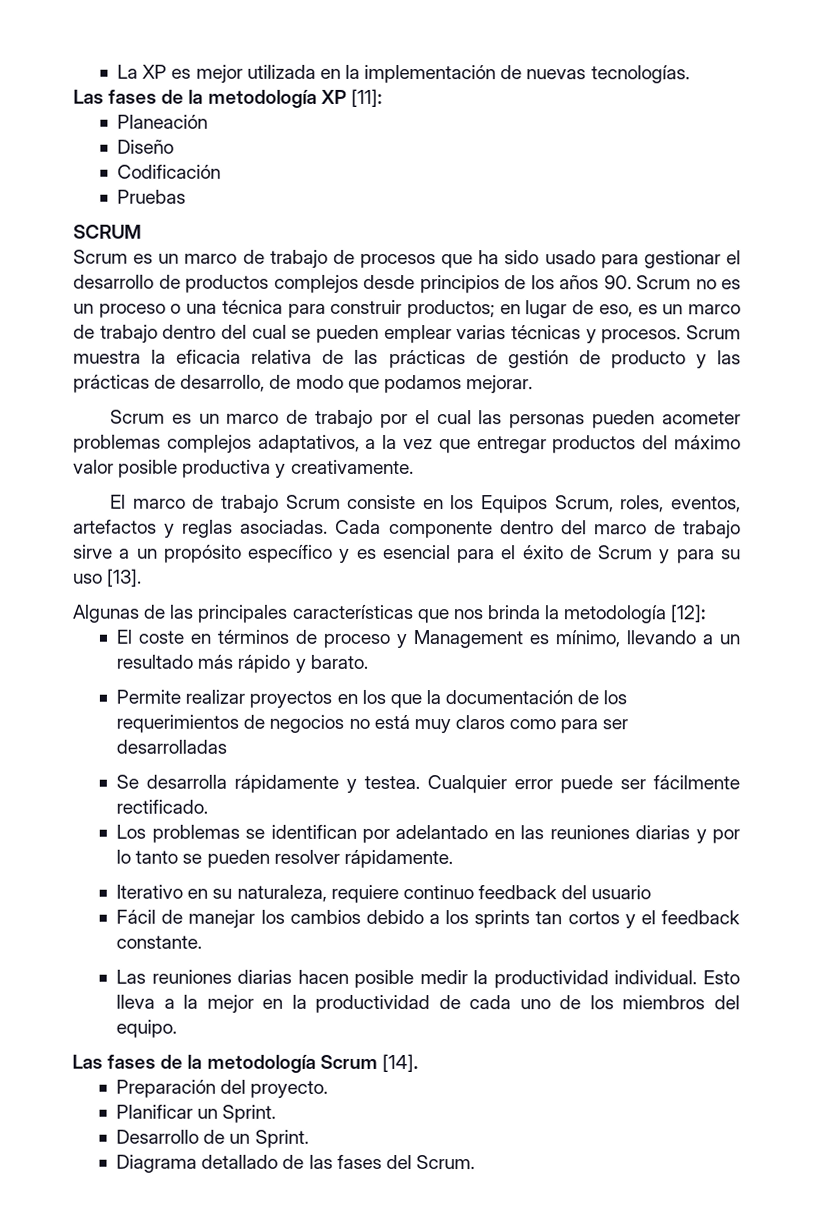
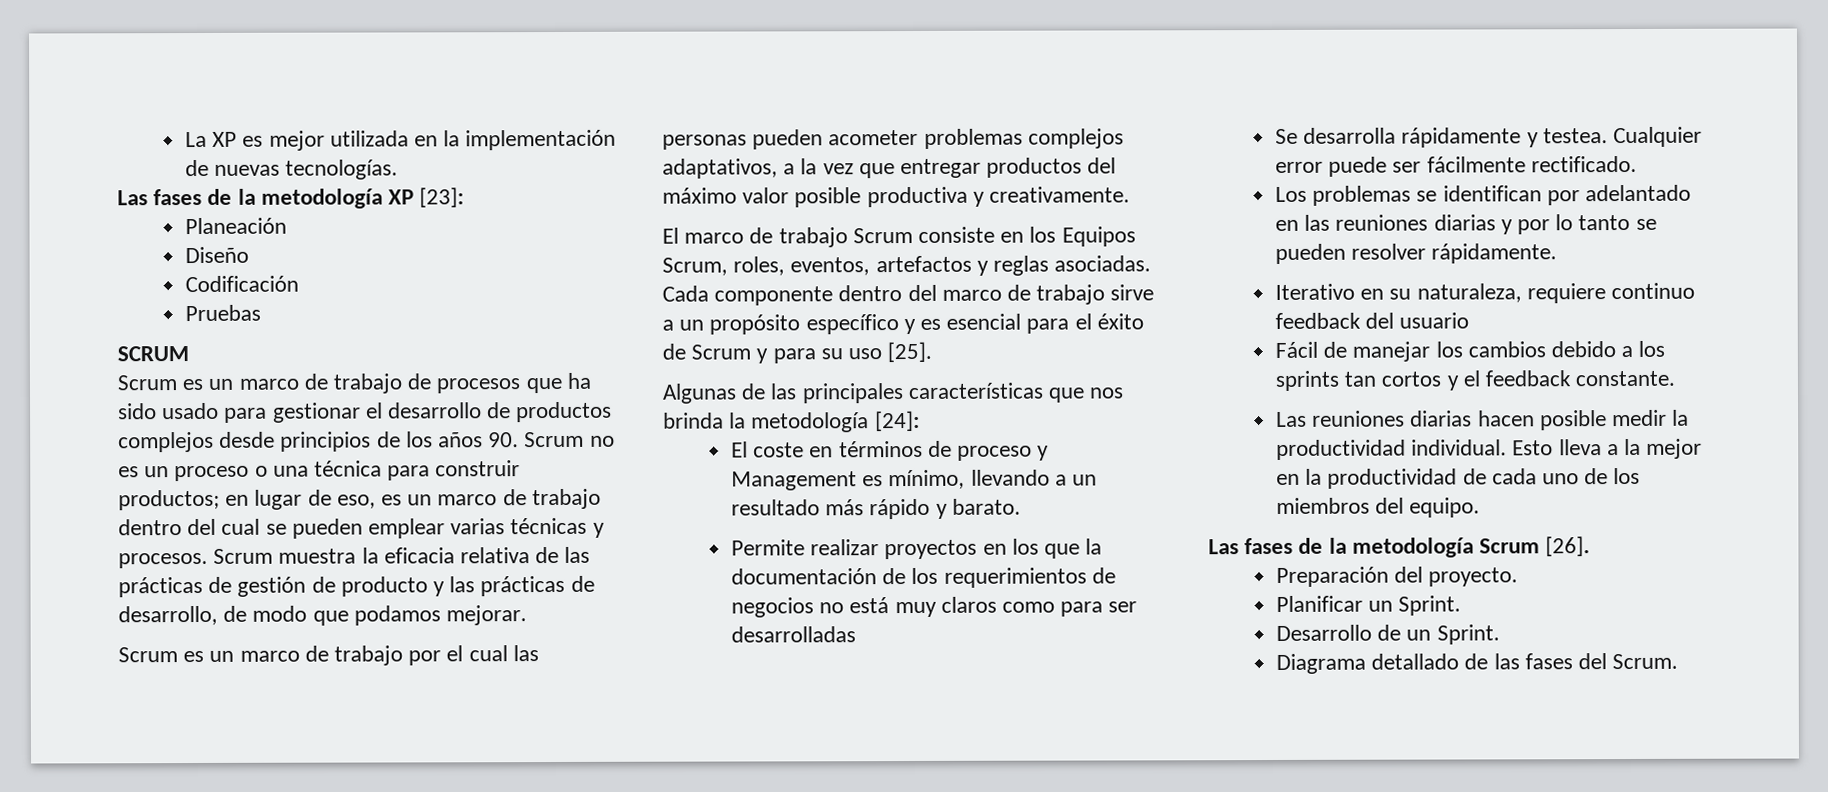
- Las fases de la metodología XP [11]:
+ Las fases de la metodología XP [23]:
- Cada componente dentro del marco de trabajo sirve a un propósito específico y es esencial para el éxito de Scrum y para su uso [13].
+ Cada componente dentro del marco de trabajo sirve a un propósito específico y es esencial para el éxito de Scrum y para su uso [25].
- Algunas de las principales características que nos brinda la metodología [12]:
+ Algunas de las principales características que nos brinda la metodología [24]:
- Las fases de la metodología Scrum [14].
+ Las fases de la metodología Scrum [26].

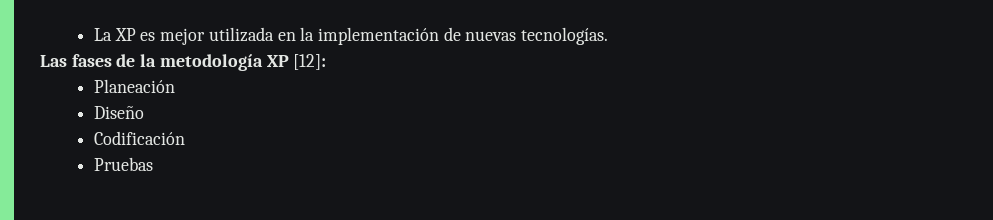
- Las fases de la metodología XP [23]:
+ Las fases de la metodología XP [12]:
- SCRUM
- Scrum es un marco de trabajo de procesos que ha sido usado para gestionar el desarrollo de productos complejos desde principios de los años 90. Scrum no es un proceso o una técnica para construir productos; en lugar de eso, es un marco de trabajo dentro del cual se pueden emplear varias técnicas y procesos. Scrum muestra la eficacia relativa de las prácticas de gestión de producto y las prácticas de desarrollo, de modo que podamos mejorar.
- Scrum es un marco de trabajo por el cual las personas pueden acometer problemas complejos adaptativos, a la vez que entregar productos del máximo valor posible productiva y creativamente.
- El marco de trabajo Scrum consiste en los Equipos Scrum, roles, eventos, artefactos y reglas asociadas. Cada componente dentro del marco de trabajo sirve a un propósito específico y es esencial para el éxito de Scrum y para su uso [25].
- Algunas de las principales características que nos brinda la metodología [24]:
- El coste en términos de proceso y Management es mínimo, llevando a un resultado más rápido y barato.
- Permite realizar proyectos en los que la documentación de los requerimientos de negocios no está muy claros como para ser desarrolladas
- Se desarrolla rápidamente y testea. Cualquier error puede ser fácilmente rectificado.
- Los problemas se identifican por adelantado en las reuniones diarias y por lo tanto se pueden resolver rápidamente.
- Iterativo en su naturaleza, requiere continuo feedback del usuario
- Fácil de manejar los cambios debido a los sprints tan cortos y el feedback constante.
- Las reuniones diarias hacen posible medir la productividad individual. Esto lleva a la mejor en la productividad de cada uno de los miembros del equipo.
- Las fases de la metodología Scrum [26].
- Preparación del proyecto.
- Planificar un Sprint.
- Desarrollo de un Sprint.
- Diagrama detallado de las fases del Scrum.

